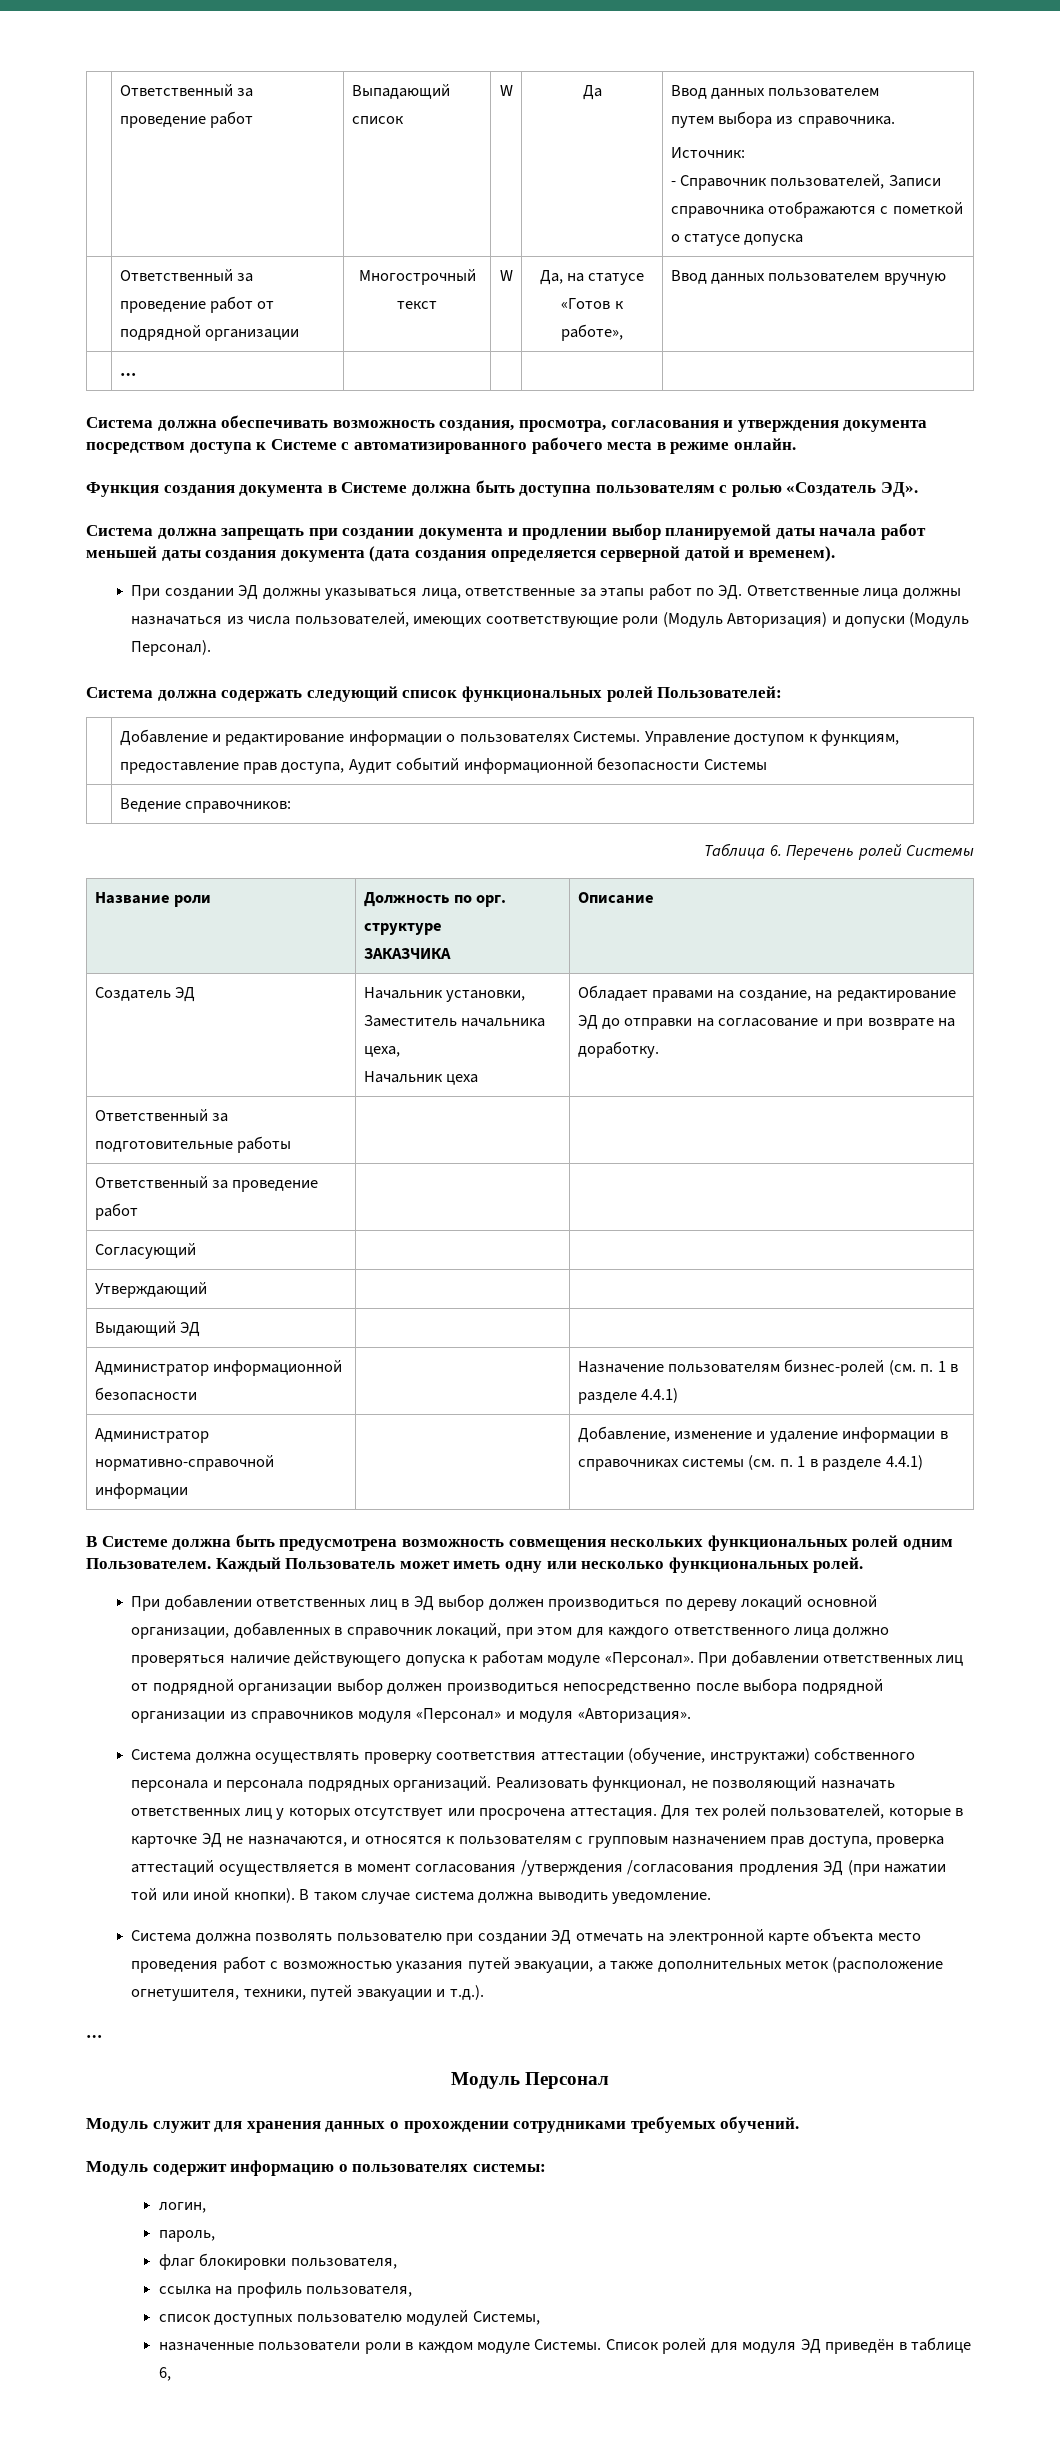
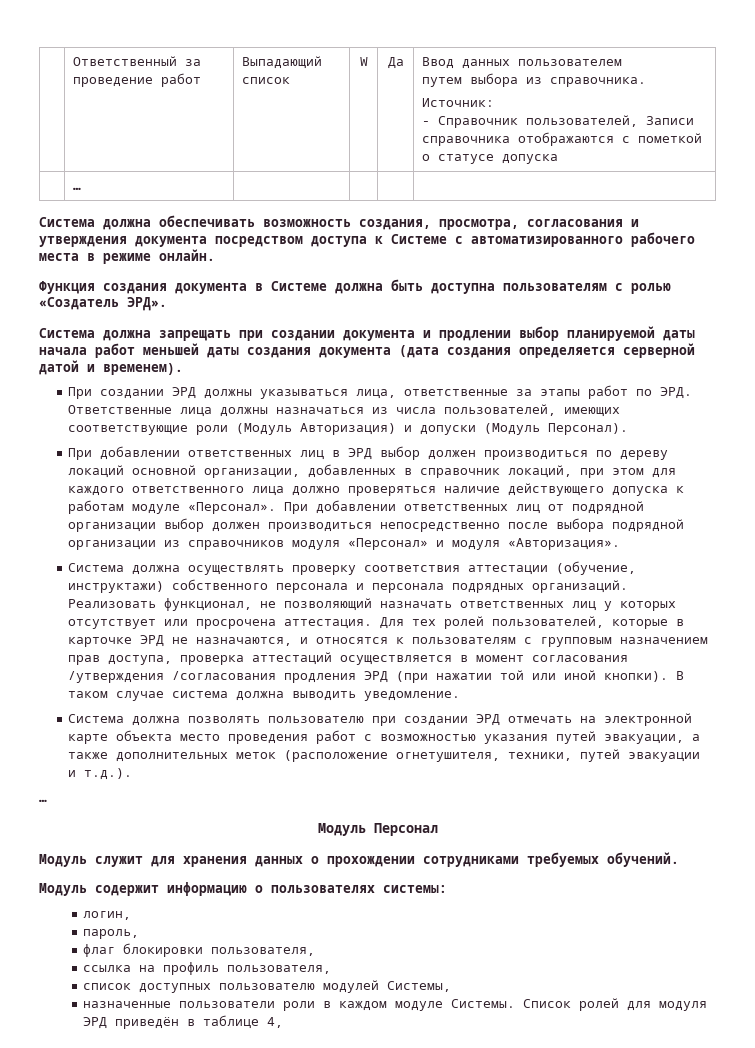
- | Ответственный за проведение работ от подрядной организации | Многострочный текст | W | Да, на статусе «Готов к работе», | Ввод данных пользователем вручную
- Функция создания документа в Системе должна быть доступна пользователям с ролью «Создатель ЭД».
+ Функция создания документа в Системе должна быть доступна пользователям с ролью «Создатель ЭРД».
- При создании ЭД должны указываться лица, ответственные за этапы работ по ЭД. Ответственные лица должны назначаться из числа пользователей, имеющих соответствующие роли (Модуль Авторизация) и допуски (Модуль Персонал).
+ При создании ЭРД должны указываться лица, ответственные за этапы работ по ЭРД. Ответственные лица должны назначаться из числа пользователей, имеющих соответствующие роли (Модуль Авторизация) и допуски (Модуль Персонал).
- Система должна содержать следующий список функциональных ролей Пользователей:
- | Добавление и редактирование информации о пользователях Системы. Управление доступом к функциям, предоставление прав доступа, Аудит событий информационной безопасности Системы
- | Ведение справочников:
- Таблица 6. Перечень ролей Системы
- Название роли | Должность по орг. структуре
- ЗАКАЗЧИКА | Описание
- Создатель ЭД | Начальник установки, Заместитель начальника цеха,
- Начальник цеха | Обладает правами на создание, на редактирование ЭД до отправки на согласование и при возврате на доработку.
- Ответственный за подготовительные работы | |
- Ответственный за проведение работ | |
- Согласующий | |
- Утверждающий | |
- Выдающий ЭД | |
- Администратор информационной безопасности | | Назначение пользователям бизнес-ролей (см. п. 1 в разделе 4.4.1)
- Администратор нормативно-справочной информации | | Добавление, изменение и удаление информации в справочниках системы (см. п. 1 в разделе 4.4.1)
- В Системе должна быть предусмотрена возможность совмещения нескольких функциональных ролей одним Пользователем. Каждый Пользователь может иметь одну или несколько функциональных ролей.
- При добавлении ответственных лиц в ЭД выбор должен производиться по дереву локаций основной организации, добавленных в справочник локаций, при этом для каждого ответственного лица должно проверяться наличие действующего допуска к работам модуле «Персонал».
+ При добавлении ответственных лиц в ЭРД выбор должен производиться по дереву локаций основной организации, добавленных в справочник локаций, при этом для каждого ответственного лица должно проверяться наличие действующего допуска к работам модуле «Персонал».
- Для тех ролей пользователей, которые в карточке ЭД не назначаются, и относятся к пользователям с групповым назначением прав доступа, проверка аттестаций осуществляется в момент согласования /утверждения /согласования продления ЭД (при нажатии той или иной кнопки).
+ Для тех ролей пользователей, которые в карточке ЭРД не назначаются, и относятся к пользователям с групповым назначением прав доступа, проверка аттестаций осуществляется в момент согласования /утверждения /согласования продления ЭРД (при нажатии той или иной кнопки).
- Система должна позволять пользователю при создании ЭД отмечать на электронной карте объекта место проведения работ с возможностью указания путей эвакуации, а также дополнительных меток (расположение огнетушителя, техники, путей эвакуации и т.д.).
+ Система должна позволять пользователю при создании ЭРД отмечать на электронной карте объекта место проведения работ с возможностью указания путей эвакуации, а также дополнительных меток (расположение огнетушителя, техники, путей эвакуации и т.д.).
- Список ролей для модуля ЭД приведён в таблице 6,
+ Список ролей для модуля ЭРД приведён в таблице 4,

